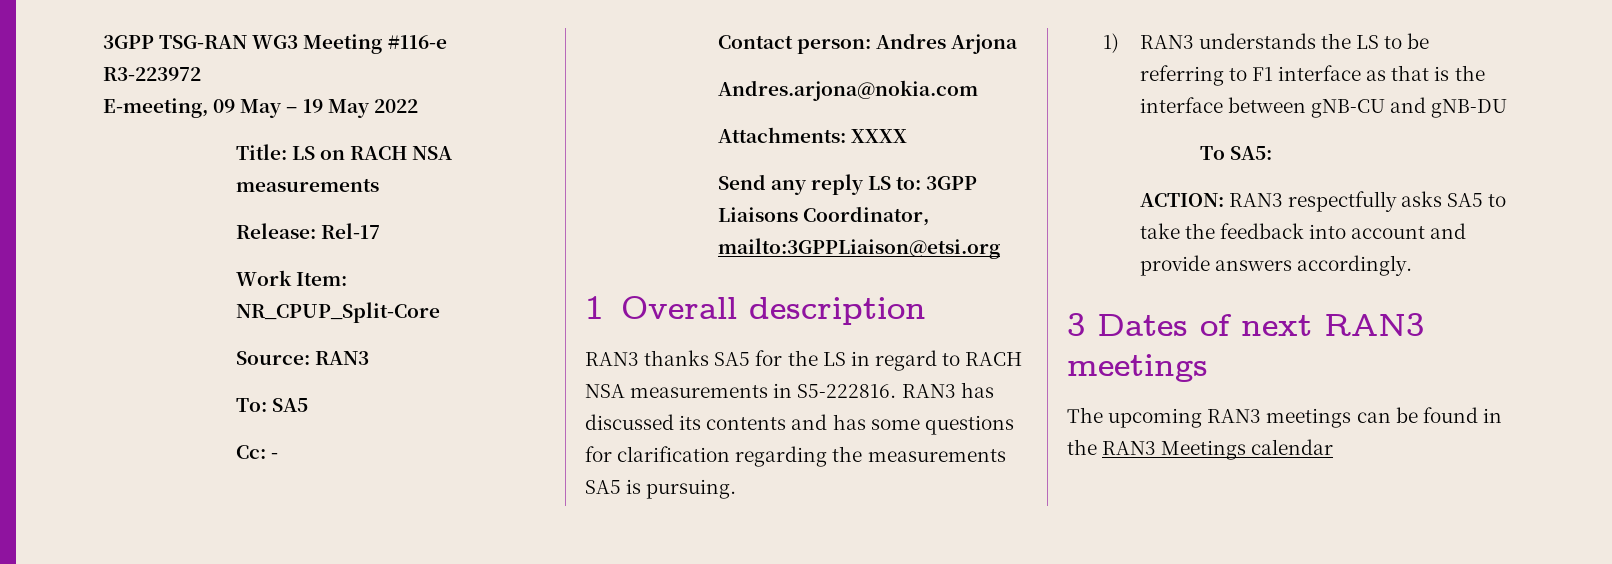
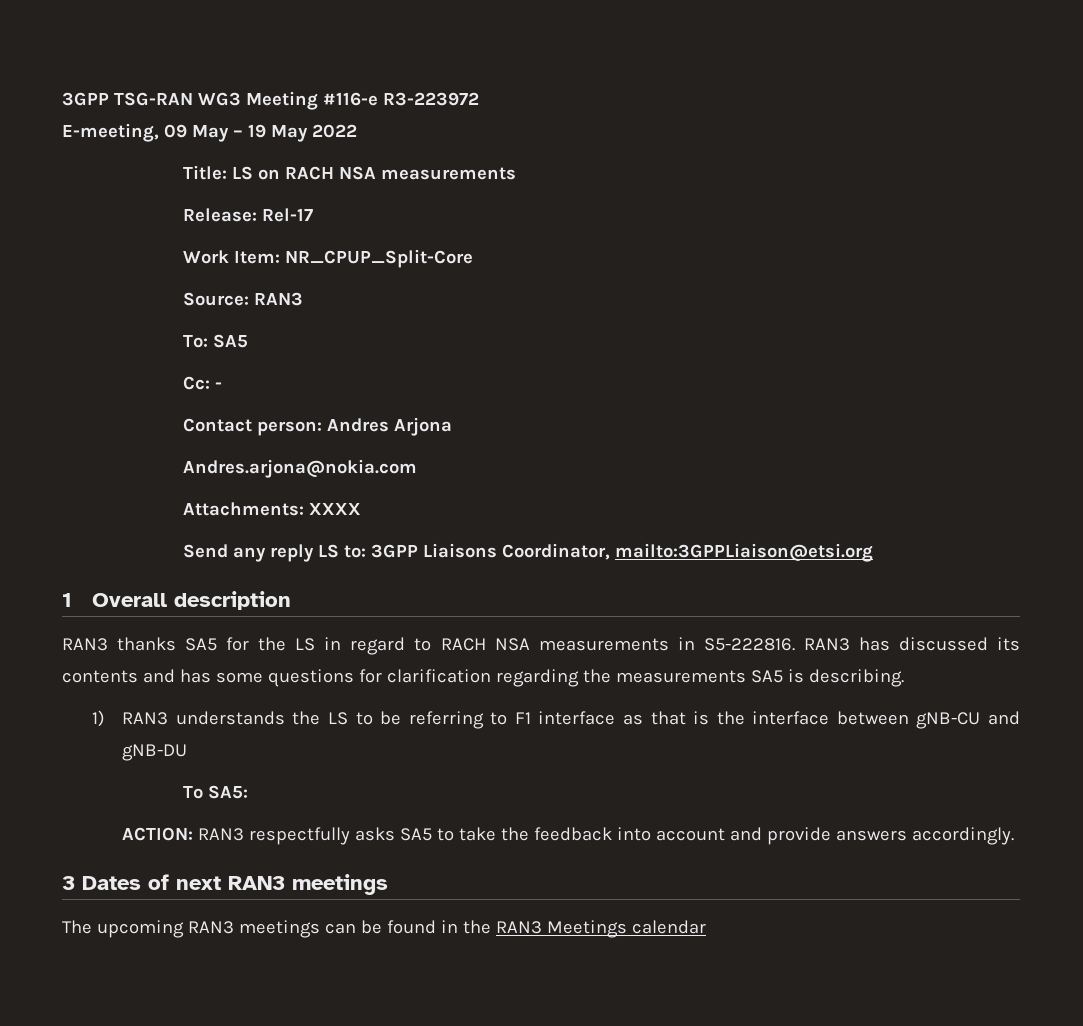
- RAN3 has discussed its contents and has some questions for clarification regarding the measurements SA5 is pursuing.
+ RAN3 has discussed its contents and has some questions for clarification regarding the measurements SA5 is describing.

